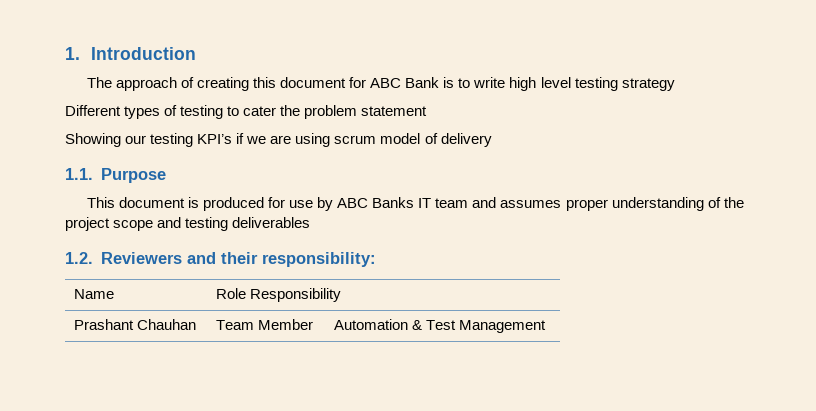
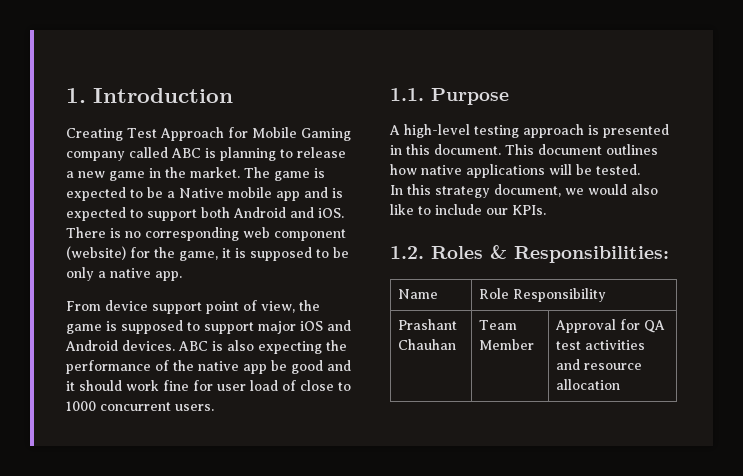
- The approach of creating this document for ABC Bank is to write high level testing strategy
- Different types of testing to cater the problem statement
- Showing our testing KPI’s if we are using scrum model of delivery
+ Creating Test Approach for Mobile Gaming company called ABC is planning to release a new game in the market. The game is expected to be a Native mobile app and is expected to support both Android and iOS. There is no corresponding web component (website) for the game, it is supposed to be only a native app.
+ From device support point of view, the game is supposed to support major iOS and Android devices. ABC is also expecting the performance of the native app be good and it should work fine for user load of close to 1000 concurrent users.
  1.1. Purpose
- This document is produced for use by ABC Banks IT team and assumes proper understanding of the project scope and testing deliverables
- 1.2. Reviewers and their responsibility:
+ A high-level testing approach is presented in this document. This document outlines how native applications will be tested.
+ In this strategy document, we would also like to include our KPIs.
+ 1.2. Roles & Responsibilities:
- Prashant Chauhan | Team Member | Automation & Test Management
+ Prashant Chauhan | Team Member | Approval for QA test activities and resource allocation

